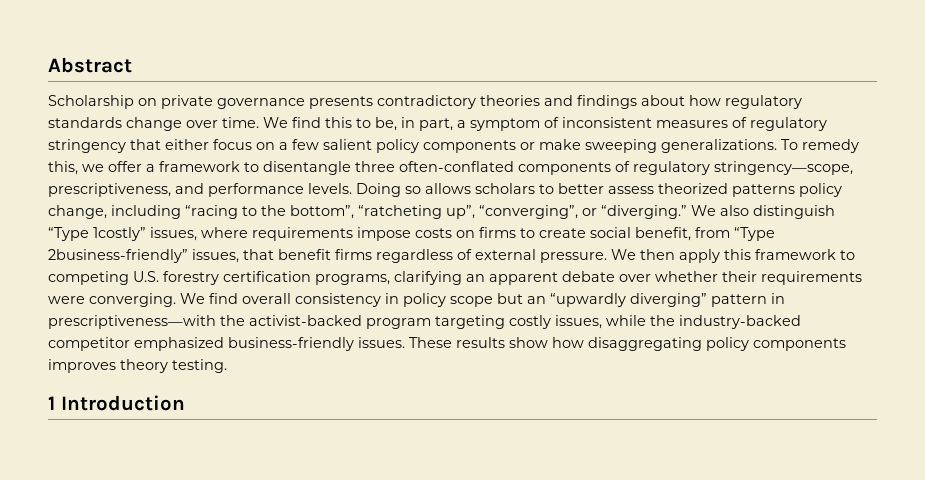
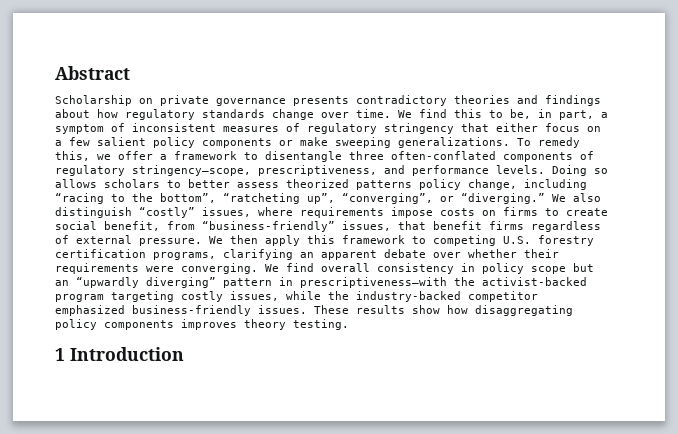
- We also distinguish “Type 1costly” issues, where requirements impose costs on firms to create social benefit, from “Type 2business-friendly” issues, that benefit firms regardless of external pressure.
+ We also distinguish “costly” issues, where requirements impose costs on firms to create social benefit, from “business-friendly” issues, that benefit firms regardless of external pressure.

